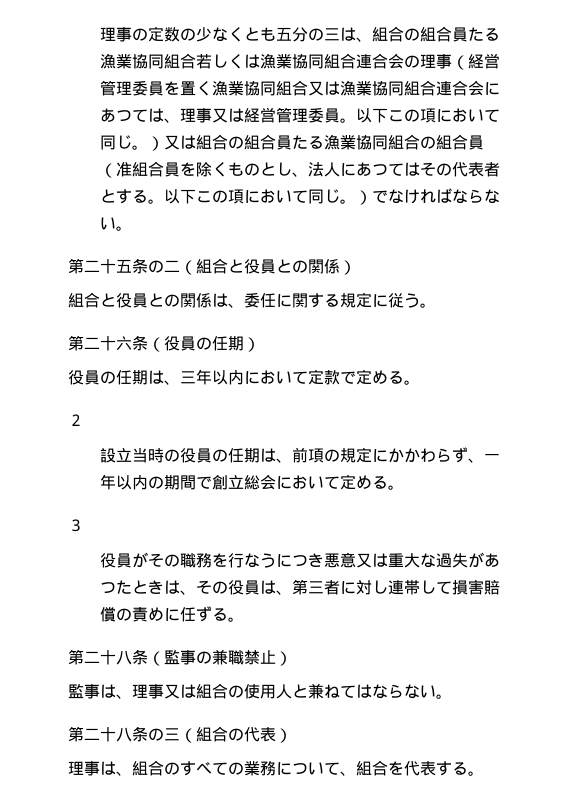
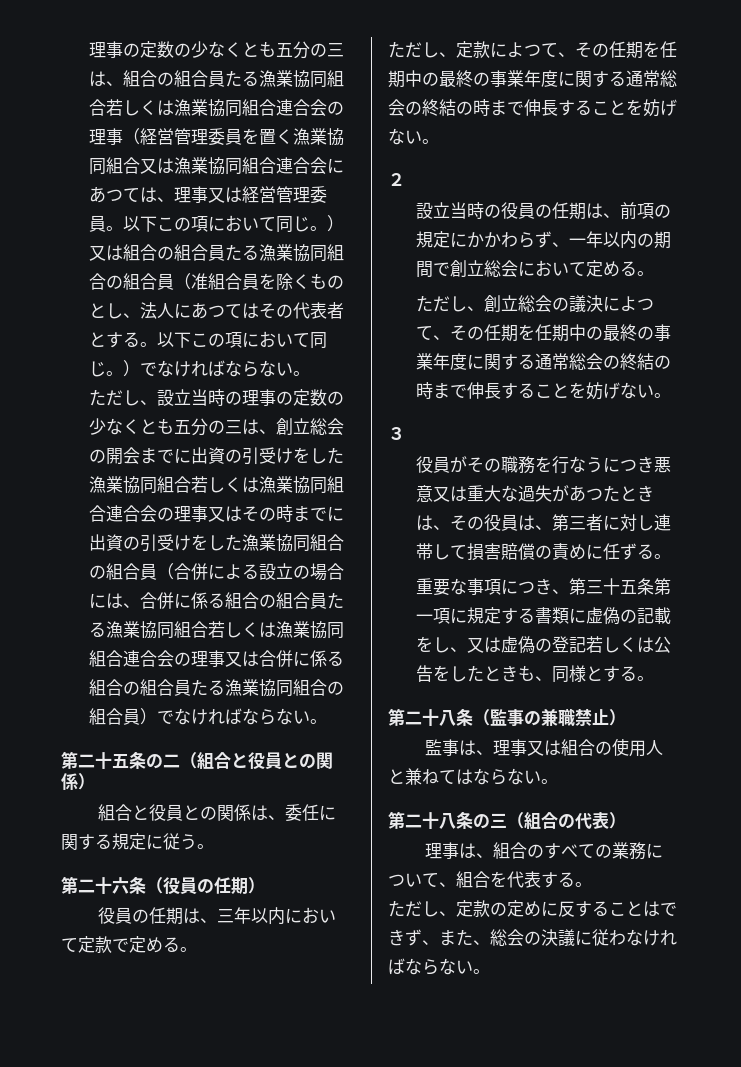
+ ただし、設立当時の理事の定数の少なくとも五分の三は、創立総会の開会までに出資の引受けをした漁業協同組合若しくは漁業協同組合連合会の理事又はその時までに出資の引受けをした漁業協同組合の組合員（合併による設立の場合には、合併に係る組合の組合員たる漁業協同組合若しくは漁業協同組合連合会の理事又は合併に係る組合の組合員たる漁業協同組合の組合員）でなければならない。
+ ただし、定款によつて、その任期を任期中の最終の事業年度に関する通常総会の終結の時まで伸長することを妨げない。
+ ただし、創立総会の議決によつて、その任期を任期中の最終の事業年度に関する通常総会の終結の時まで伸長することを妨げない。
+ 重要な事項につき、第三十五条第一項に規定する書類に虚偽の記載をし、又は虚偽の登記若しくは公告をしたときも、同様とする。
+ ただし、定款の定めに反することはできず、また、総会の決議に従わなければならない。

